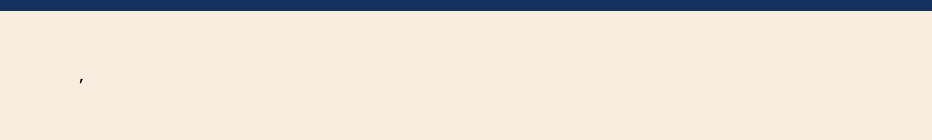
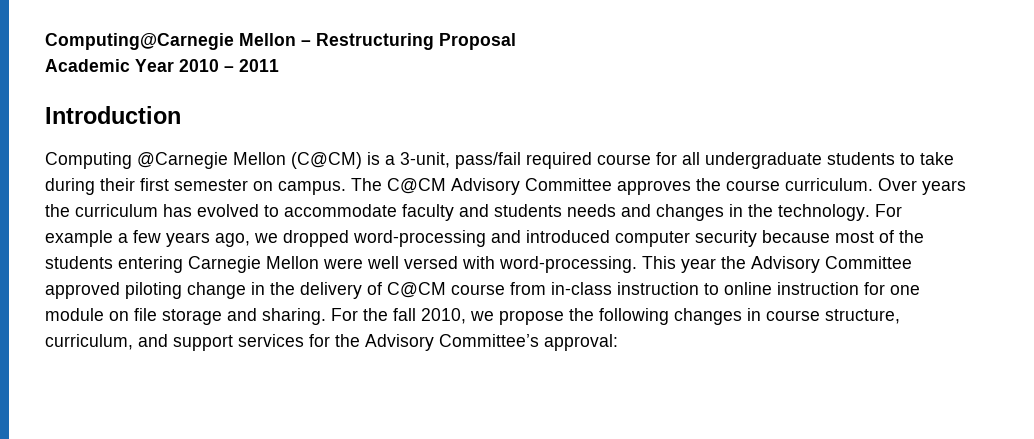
- ,
+ Computing@Carnegie Mellon – Restructuring Proposal
+ Academic Year 2010 – 2011
+ Introduction
+ Computing @Carnegie Mellon (C@CM) is a 3-unit, pass/fail required course for all undergraduate students to take during their first semester on campus. The C@CM Advisory Committee approves the course curriculum. Over years the curriculum has evolved to accommodate faculty and students needs and changes in the technology. For example a few years ago, we dropped word-processing and introduced computer security because most of the students entering Carnegie Mellon were well versed with word-processing. This year the Advisory Committee approved piloting change in the delivery of C@CM course from in-class instruction to online instruction for one module on file storage and sharing. For the fall 2010, we propose the following changes in course structure, curriculum, and support services for the Advisory Committee’s approval:

